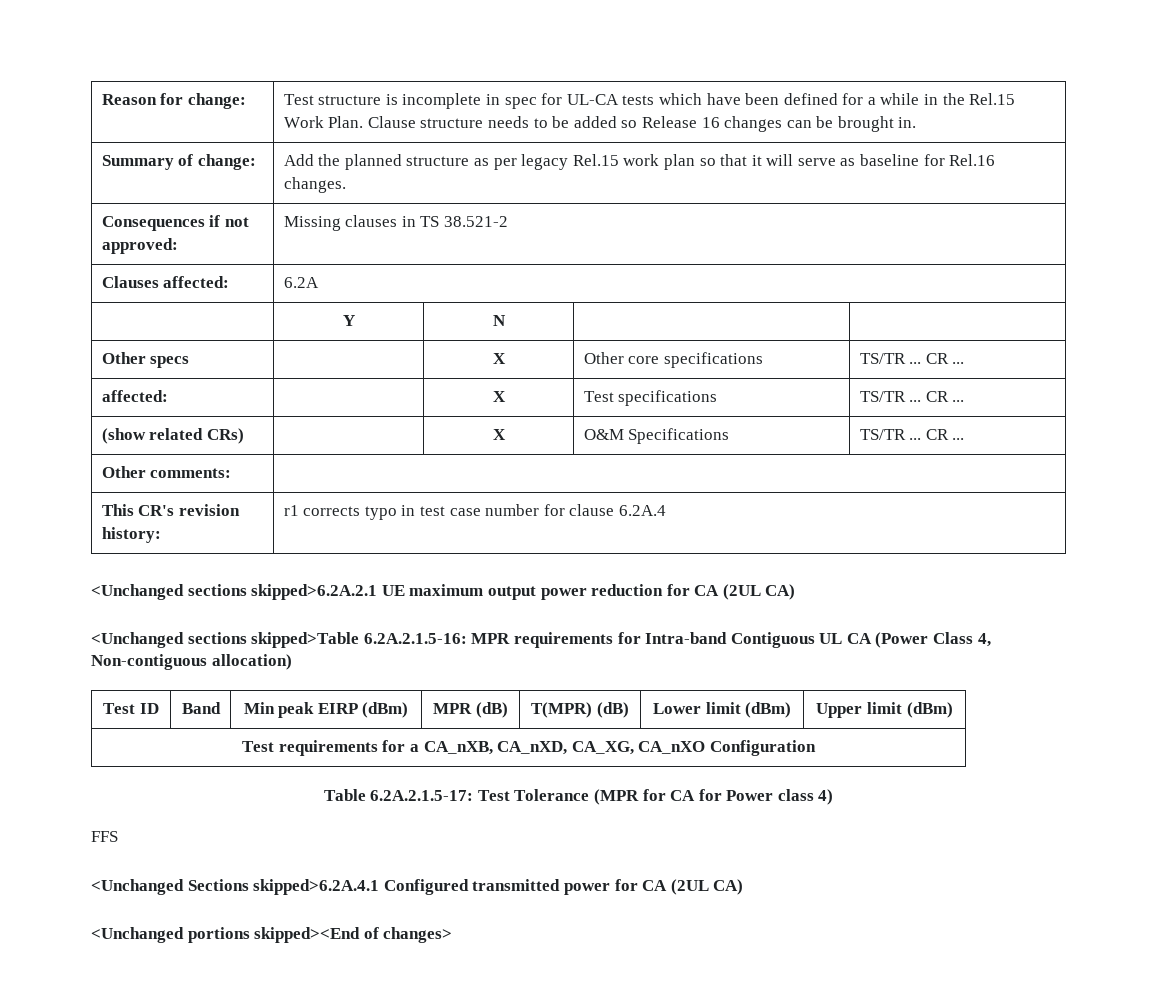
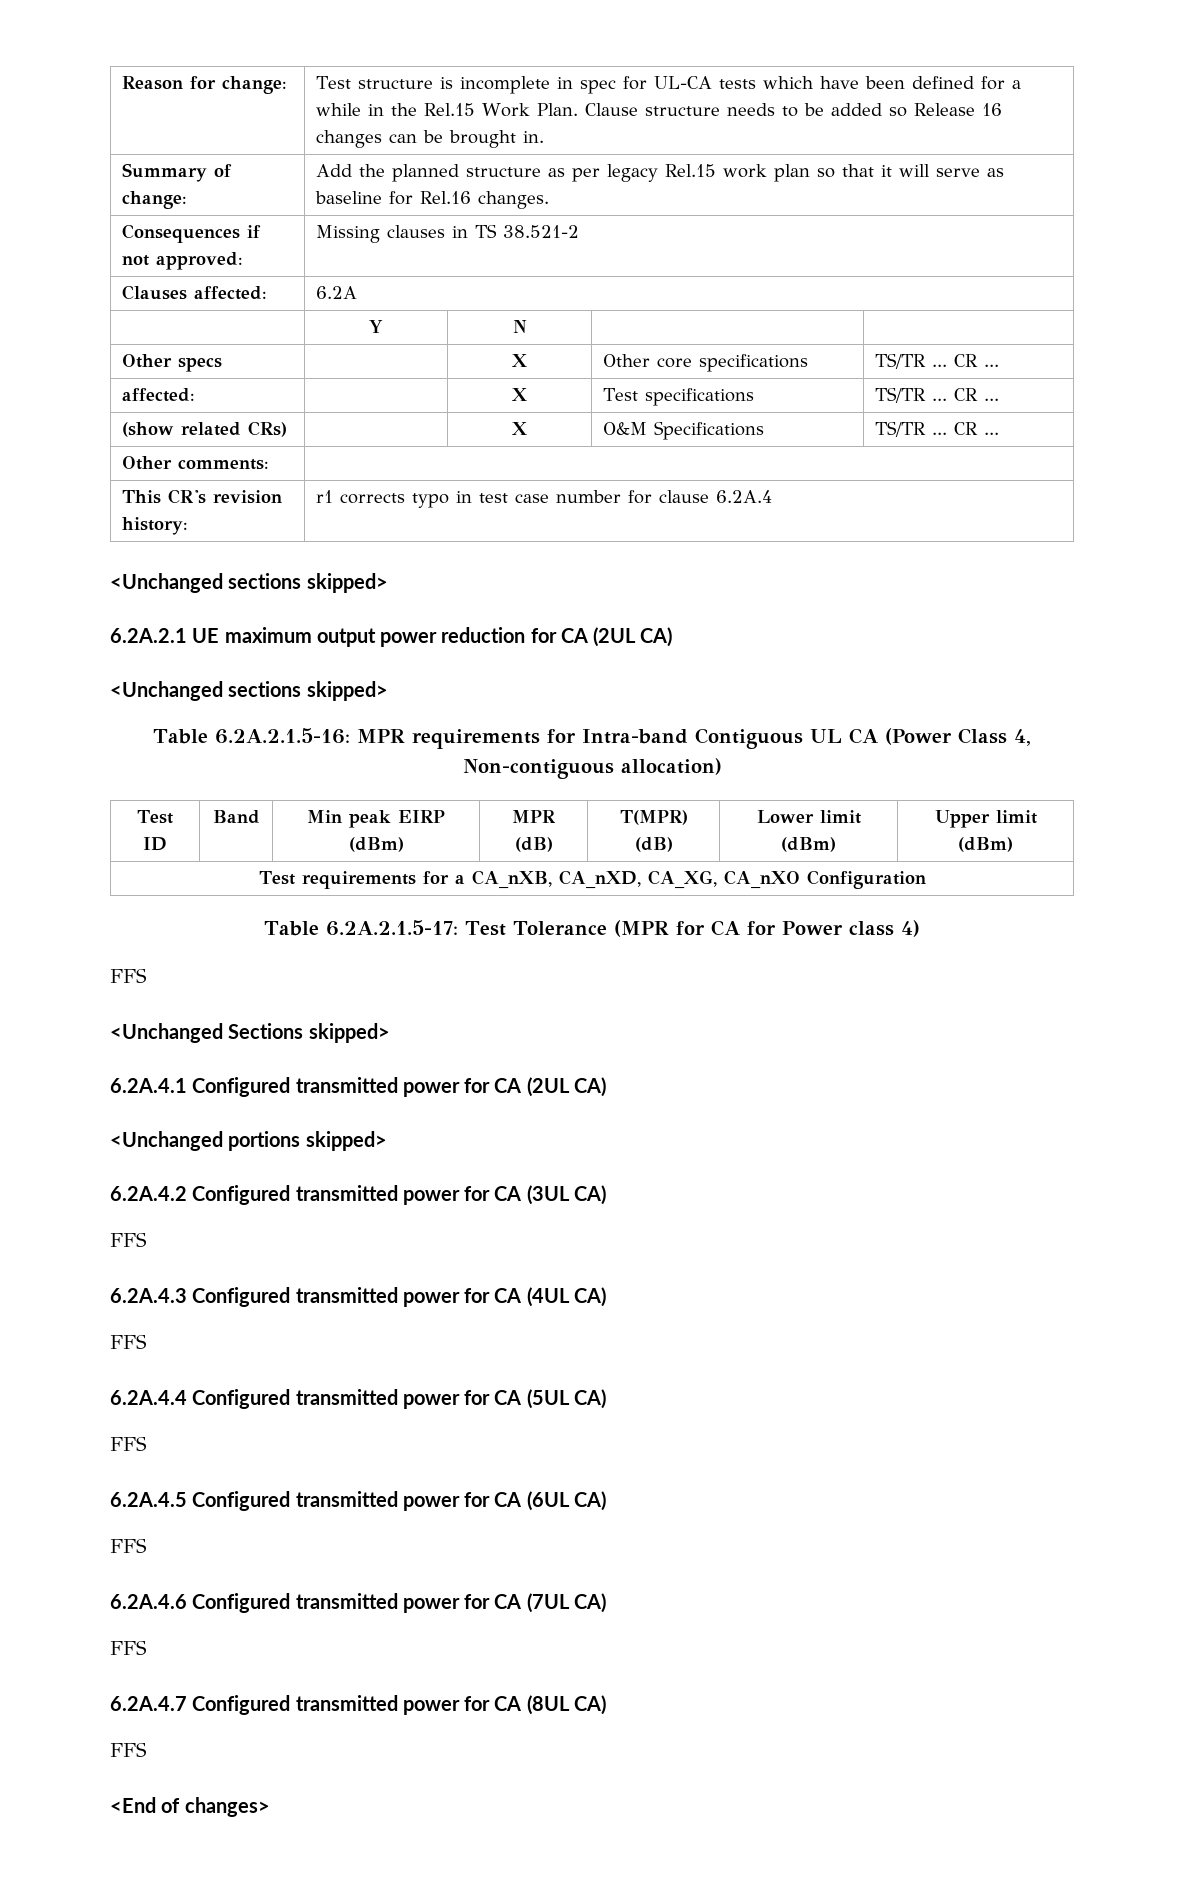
  This CR's revision history: | r1 corrects typo in test case number for clause 6.2A.4
- <Unchanged sections skipped>6.2A.2.1 UE maximum output power reduction for CA (2UL CA)
- <Unchanged sections skipped>Table 6.2A.2.1.5-16: MPR requirements for Intra-band Contiguous UL CA (Power Class 4, Non-contiguous allocation)
+ <Unchanged sections skipped>
+ 6.2A.2.1 UE maximum output power reduction for CA (2UL CA)
+ <Unchanged sections skipped>
+ Table 6.2A.2.1.5-16: MPR requirements for Intra-band Contiguous UL CA (Power Class 4, Non-contiguous allocation)
- <Unchanged Sections skipped>6.2A.4.1 Configured transmitted power for CA (2UL CA)
+ <Unchanged Sections skipped>
+ 6.2A.4.1 Configured transmitted power for CA (2UL CA)
- <Unchanged portions skipped><End of changes>
+ <Unchanged portions skipped>
+ 6.2A.4.2 Configured transmitted power for CA (3UL CA)
+ FFS
+ 6.2A.4.3 Configured transmitted power for CA (4UL CA)
+ FFS
+ 6.2A.4.4 Configured transmitted power for CA (5UL CA)
+ FFS
+ 6.2A.4.5 Configured transmitted power for CA (6UL CA)
+ FFS
+ 6.2A.4.6 Configured transmitted power for CA (7UL CA)
+ FFS
+ 6.2A.4.7 Configured transmitted power for CA (8UL CA)
+ FFS
+ <End of changes>

